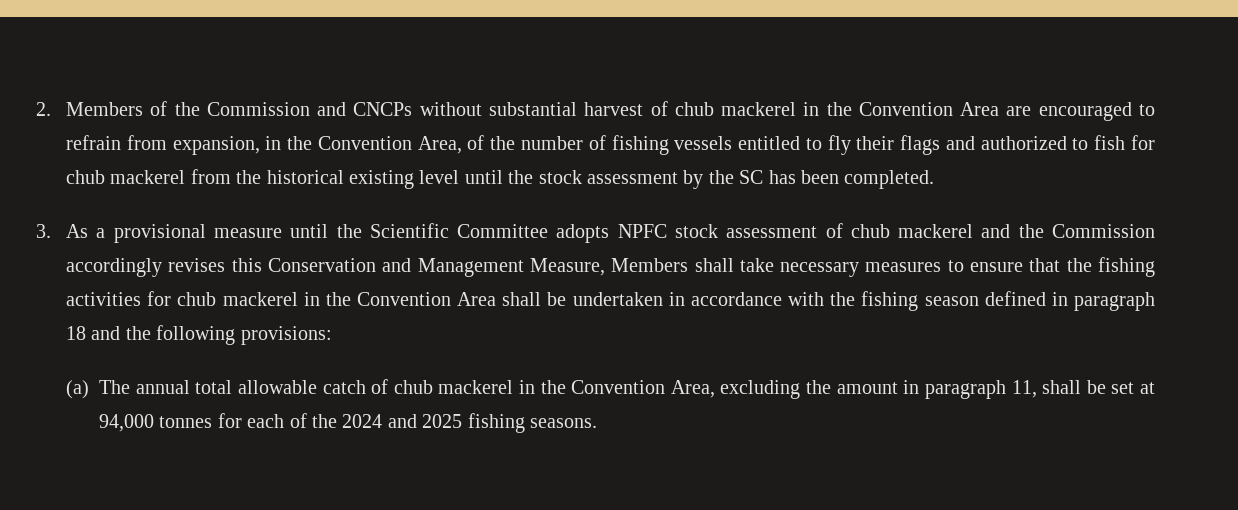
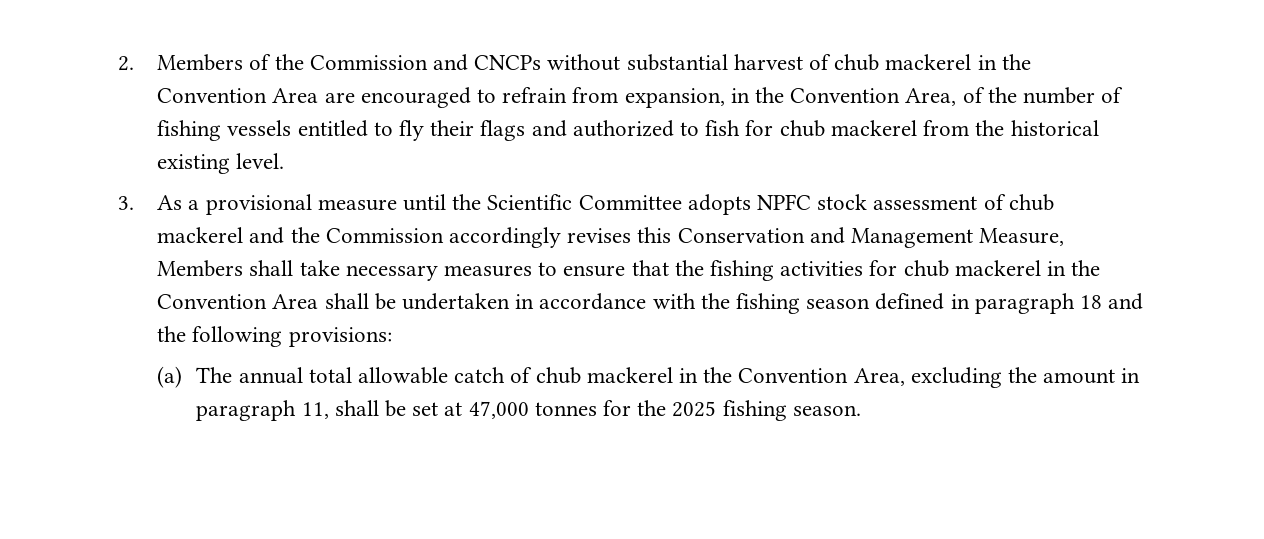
- 2. Members of the Commission and CNCPs without substantial harvest of chub mackerel in the Convention Area are encouraged to refrain from expansion, in the Convention Area, of the number of fishing vessels entitled to fly their flags and authorized to fish for chub mackerel from the historical existing level until the stock assessment by the SC has been completed.
+ 2. Members of the Commission and CNCPs without substantial harvest of chub mackerel in the Convention Area are encouraged to refrain from expansion, in the Convention Area, of the number of fishing vessels entitled to fly their flags and authorized to fish for chub mackerel from the historical existing level.
- (a) The annual total allowable catch of chub mackerel in the Convention Area, excluding the amount in paragraph 11, shall be set at 94,000 tonnes for each of the 2024 and 2025 fishing seasons.
+ (a) The annual total allowable catch of chub mackerel in the Convention Area, excluding the amount in paragraph 11, shall be set at 47,000 tonnes for the 2025 fishing season.

